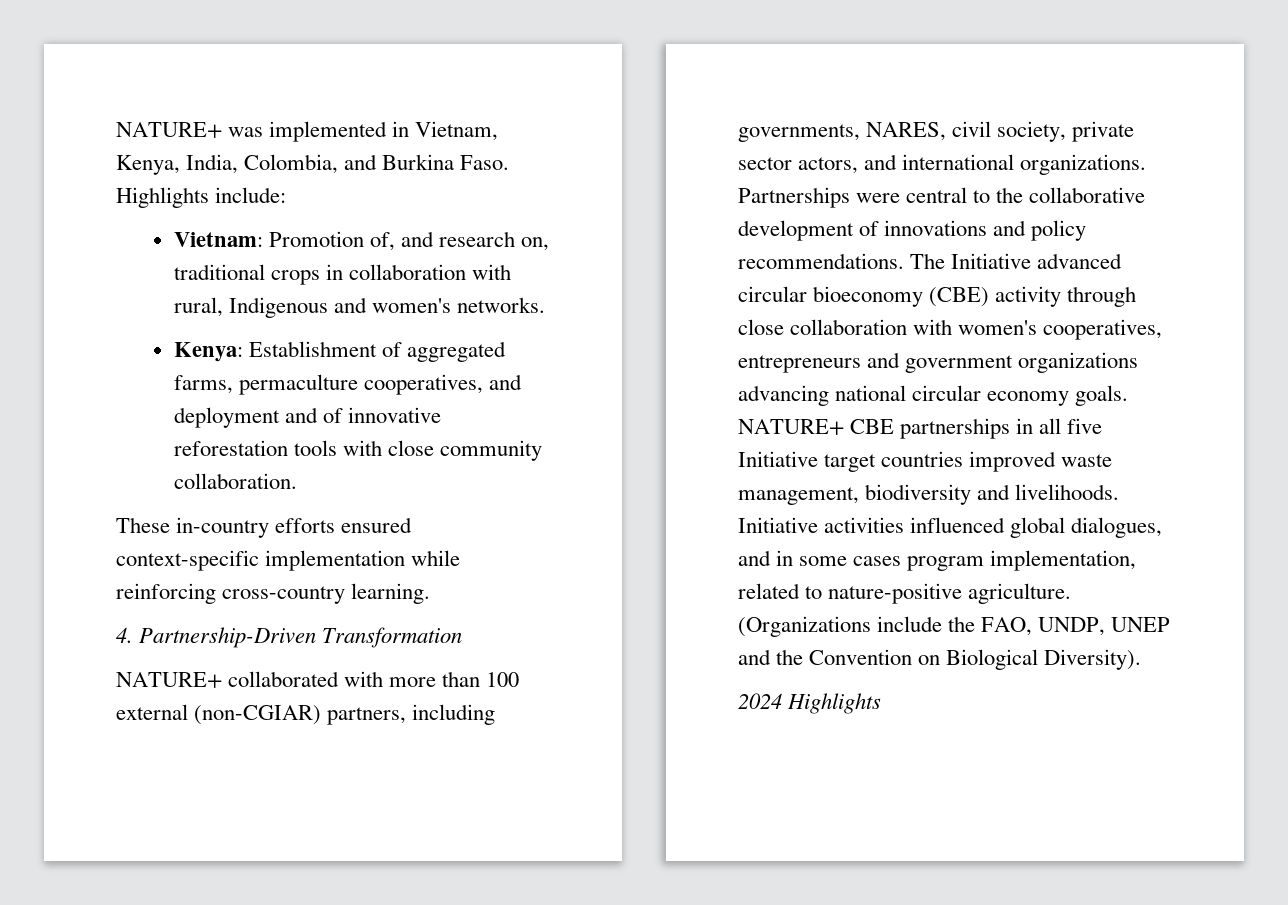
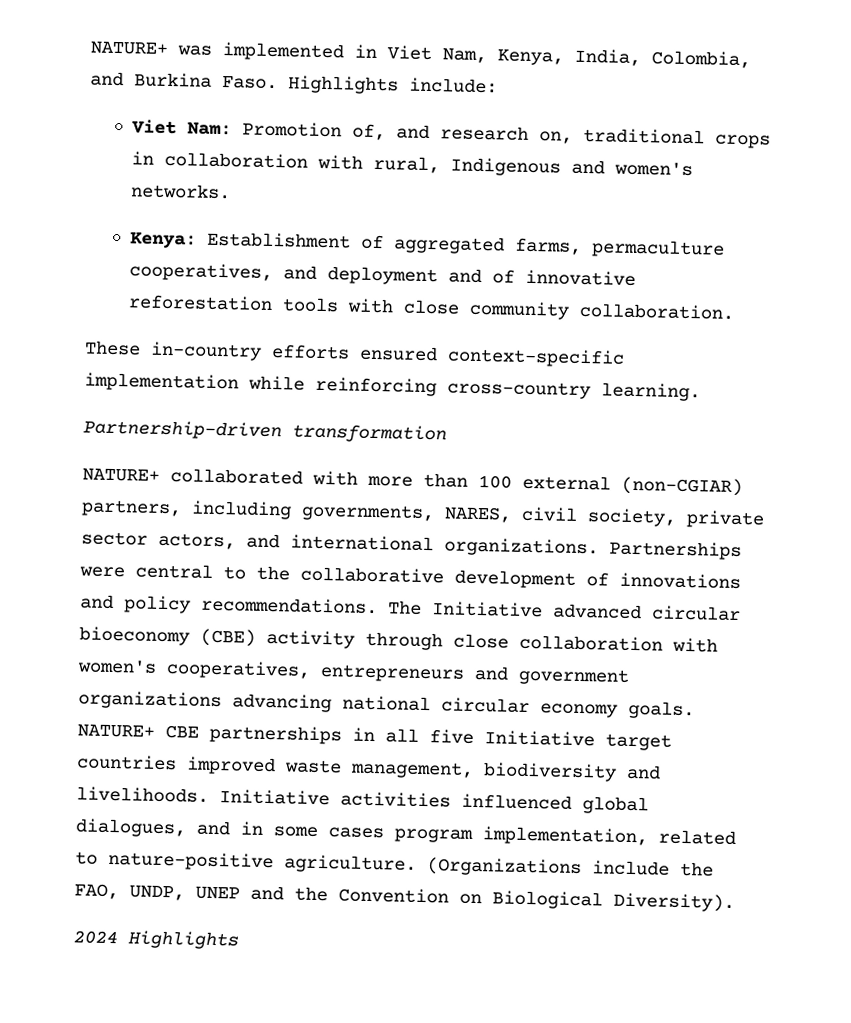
- NATURE+ was implemented in Vietnam, Kenya, India, Colombia, and Burkina Faso.
+ NATURE+ was implemented in Viet Nam, Kenya, India, Colombia, and Burkina Faso.
- Vietnam: Promotion of, and research on, traditional crops in collaboration with rural, Indigenous and women's networks.
+ Viet Nam: Promotion of, and research on, traditional crops in collaboration with rural, Indigenous and women's networks.
- 4. Partnership-Driven Transformation
+ Partnership-driven transformation

